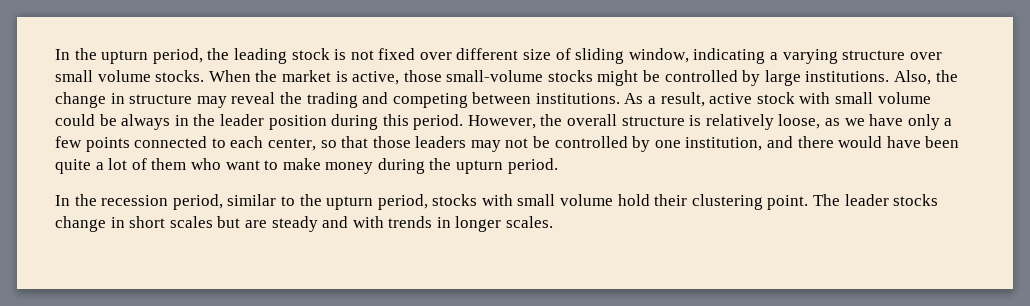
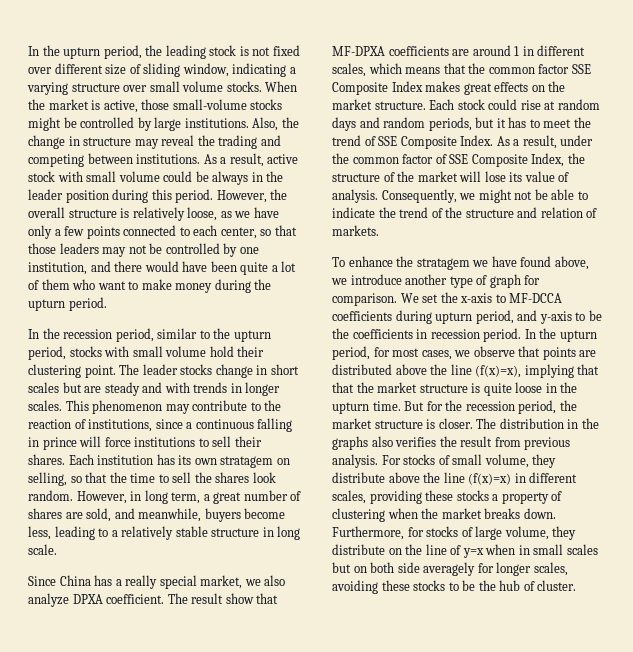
+ This phenomenon may contribute to the reaction of institutions, since a continuous falling in prince will force institutions to sell their shares. Each institution has its own stratagem on selling, so that the time to sell the shares look random. However, in long term, a great number of shares are sold, and meanwhile, buyers become less, leading to a relatively stable structure in long scale.
+ Since China has a really special market, we also analyze DPXA coefficient. The result show that MF-DPXA coefficients are around 1 in different scales, which means that the common factor SSE Composite Index makes great effects on the market structure. Each stock could rise at random days and random periods, but it has to meet the trend of SSE Composite Index. As a result, under the common factor of SSE Composite Index, the structure of the market will lose its value of analysis. Consequently, we might not be able to indicate the trend of the structure and relation of markets.
+ To enhance the stratagem we have found above, we introduce another type of graph for comparison. We set the x-axis to MF-DCCA coefficients during upturn period, and y-axis to be the coefficients in recession period. In the upturn period, for most cases, we observe that points are distributed above the line (f(x)=x), implying that that the market structure is quite loose in the upturn time. But for the recession period, the market structure is closer. The distribution in the graphs also verifies the result from previous analysis. For stocks of small volume, they distribute above the line (f(x)=x) in different scales, providing these stocks a property of clustering when the market breaks down. Furthermore, for stocks of large volume, they distribute on the line of y=x when in small scales but on both side averagely for longer scales, avoiding these stocks to be the hub of cluster.

